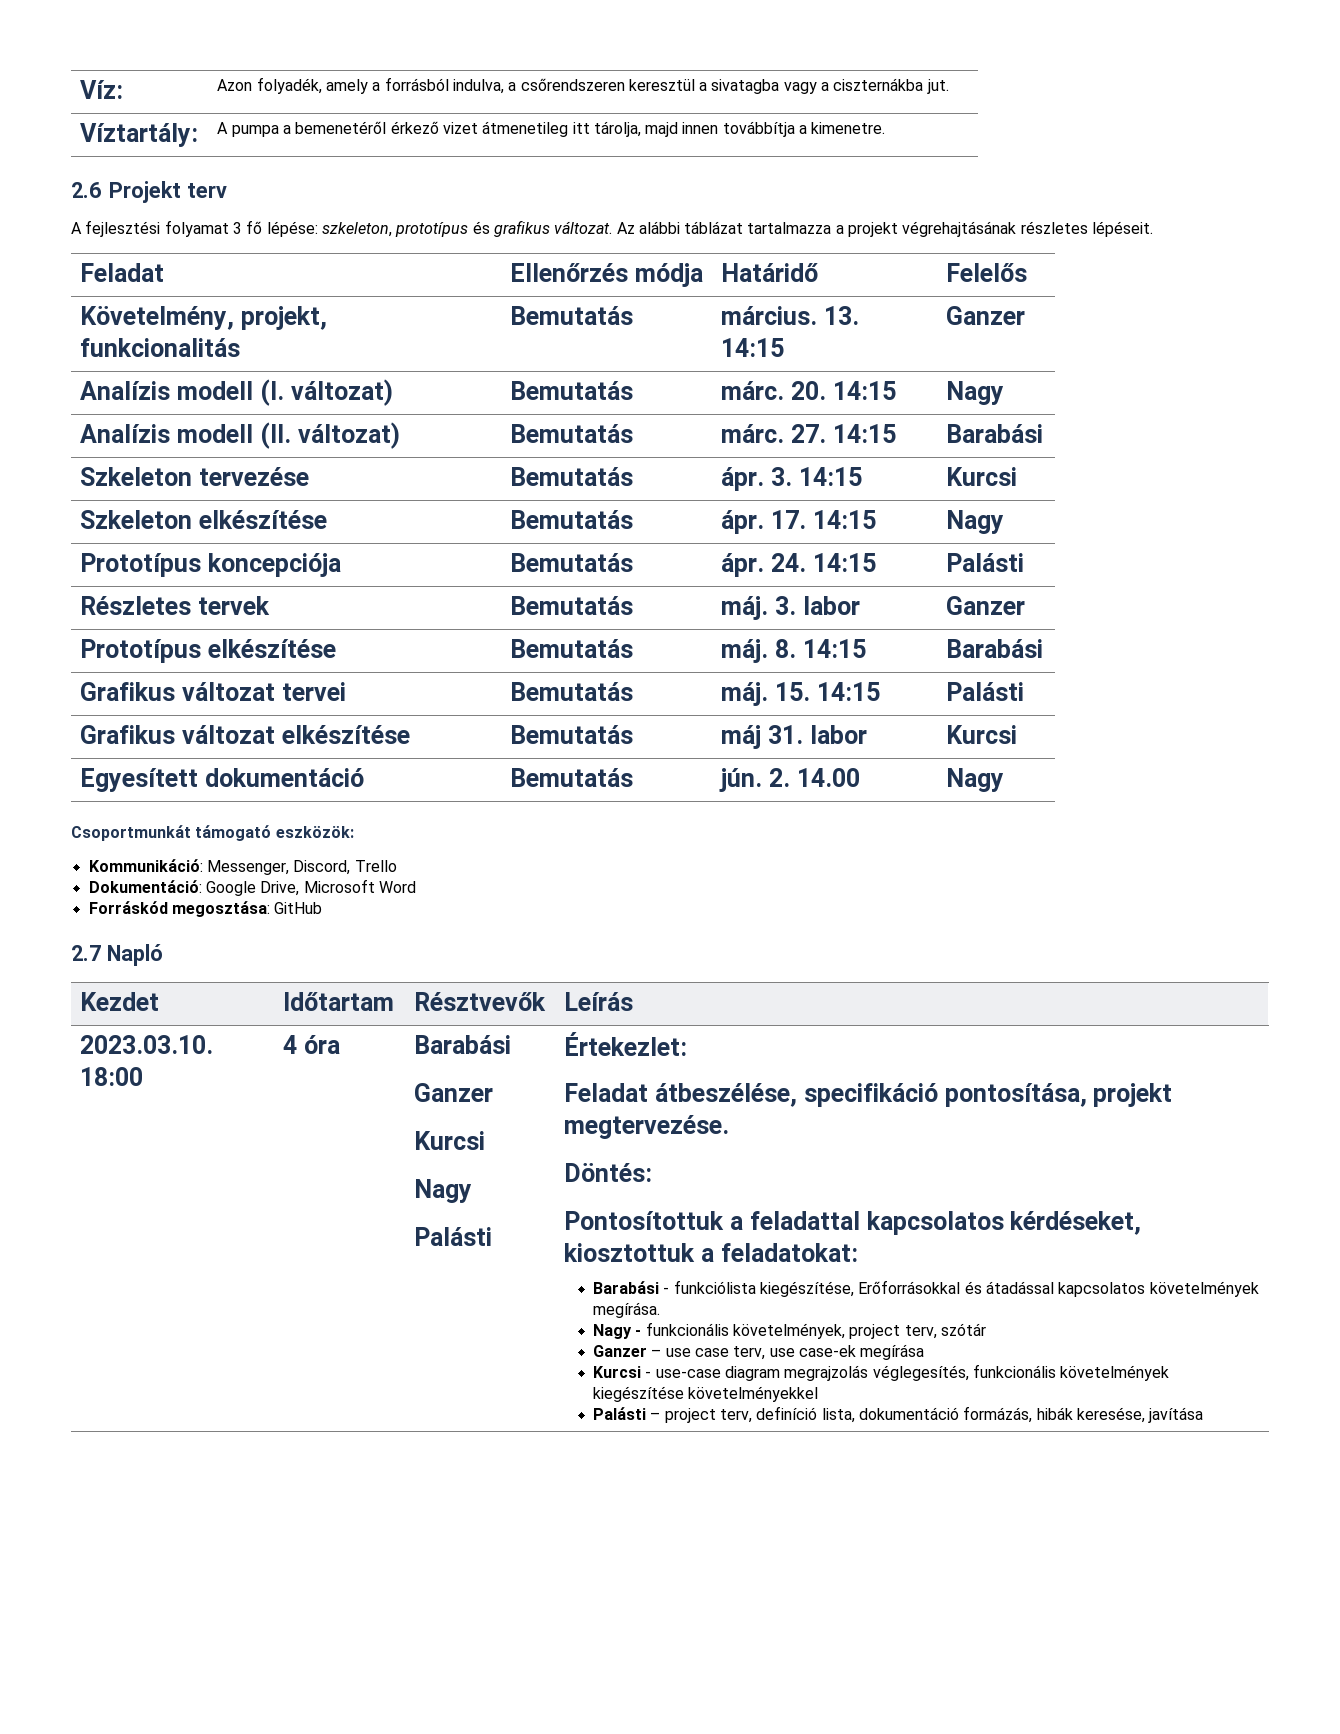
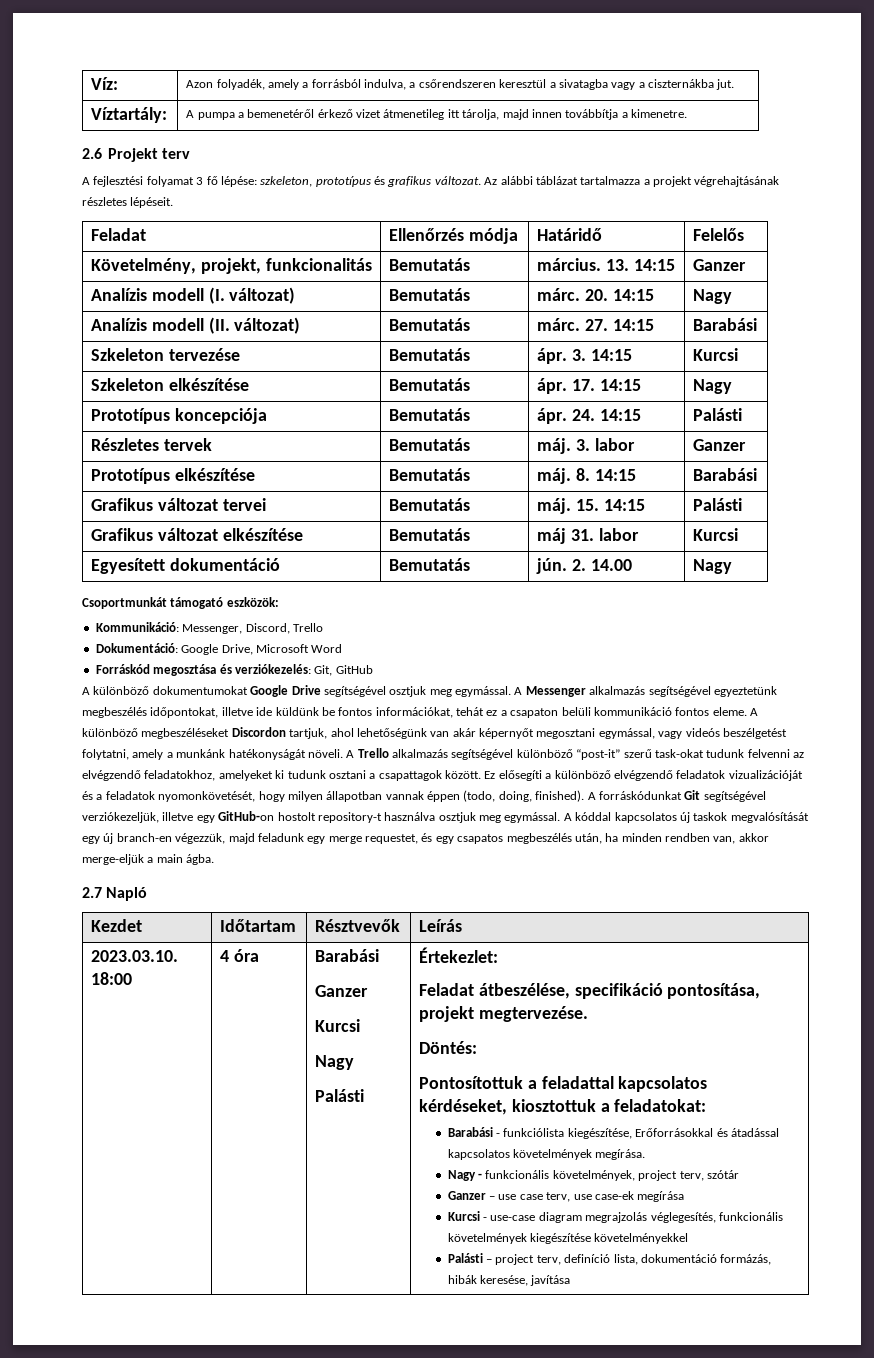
- Forráskód megosztása: GitHub
+ Forráskód megosztása és verziókezelés: Git, GitHub
+ A különböző dokumentumokat Google Drive segítségével osztjuk meg egymással. A Messenger alkalmazás segítségével egyeztetünk megbeszélés időpontokat, illetve ide küldünk be fontos információkat, tehát ez a csapaton belüli kommunikáció fontos eleme. A különböző megbeszéléseket Discordon tartjuk, ahol lehetőségünk van akár képernyőt megosztani egymással, vagy videós beszélgetést folytatni, amely a munkánk hatékonyságát növeli. A Trello alkalmazás segítségével különböző “post-it” szerű task-okat tudunk felvenni az elvégzendő feladatokhoz, amelyeket ki tudunk osztani a csapattagok között. Ez elősegíti a különböző elvégzendő feladatok vizualizációját és a feladatok nyomonkövetését, hogy milyen állapotban vannak éppen (todo, doing, finished). A forráskódunkat Git segítségével verziókezeljük, illetve egy GitHub-on hostolt repository-t használva osztjuk meg egymással. A kóddal kapcsolatos új taskok megvalósítását egy új branch-en végezzük, majd feladunk egy merge requestet, és egy csapatos megbeszélés után, ha minden rendben van, akkor merge-eljük a main ágba.

